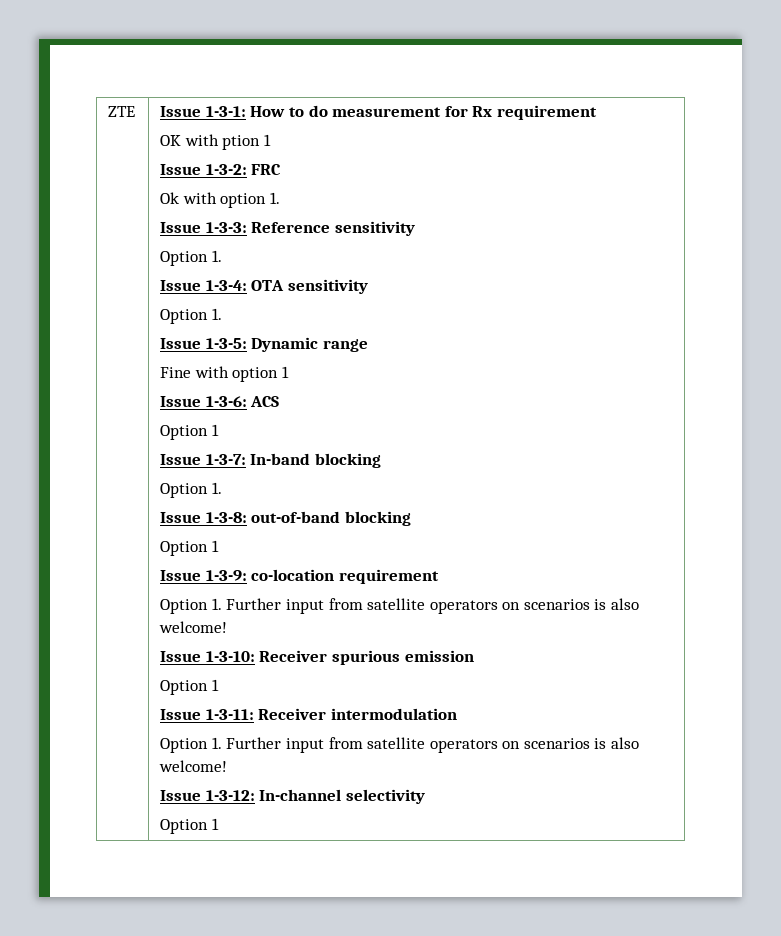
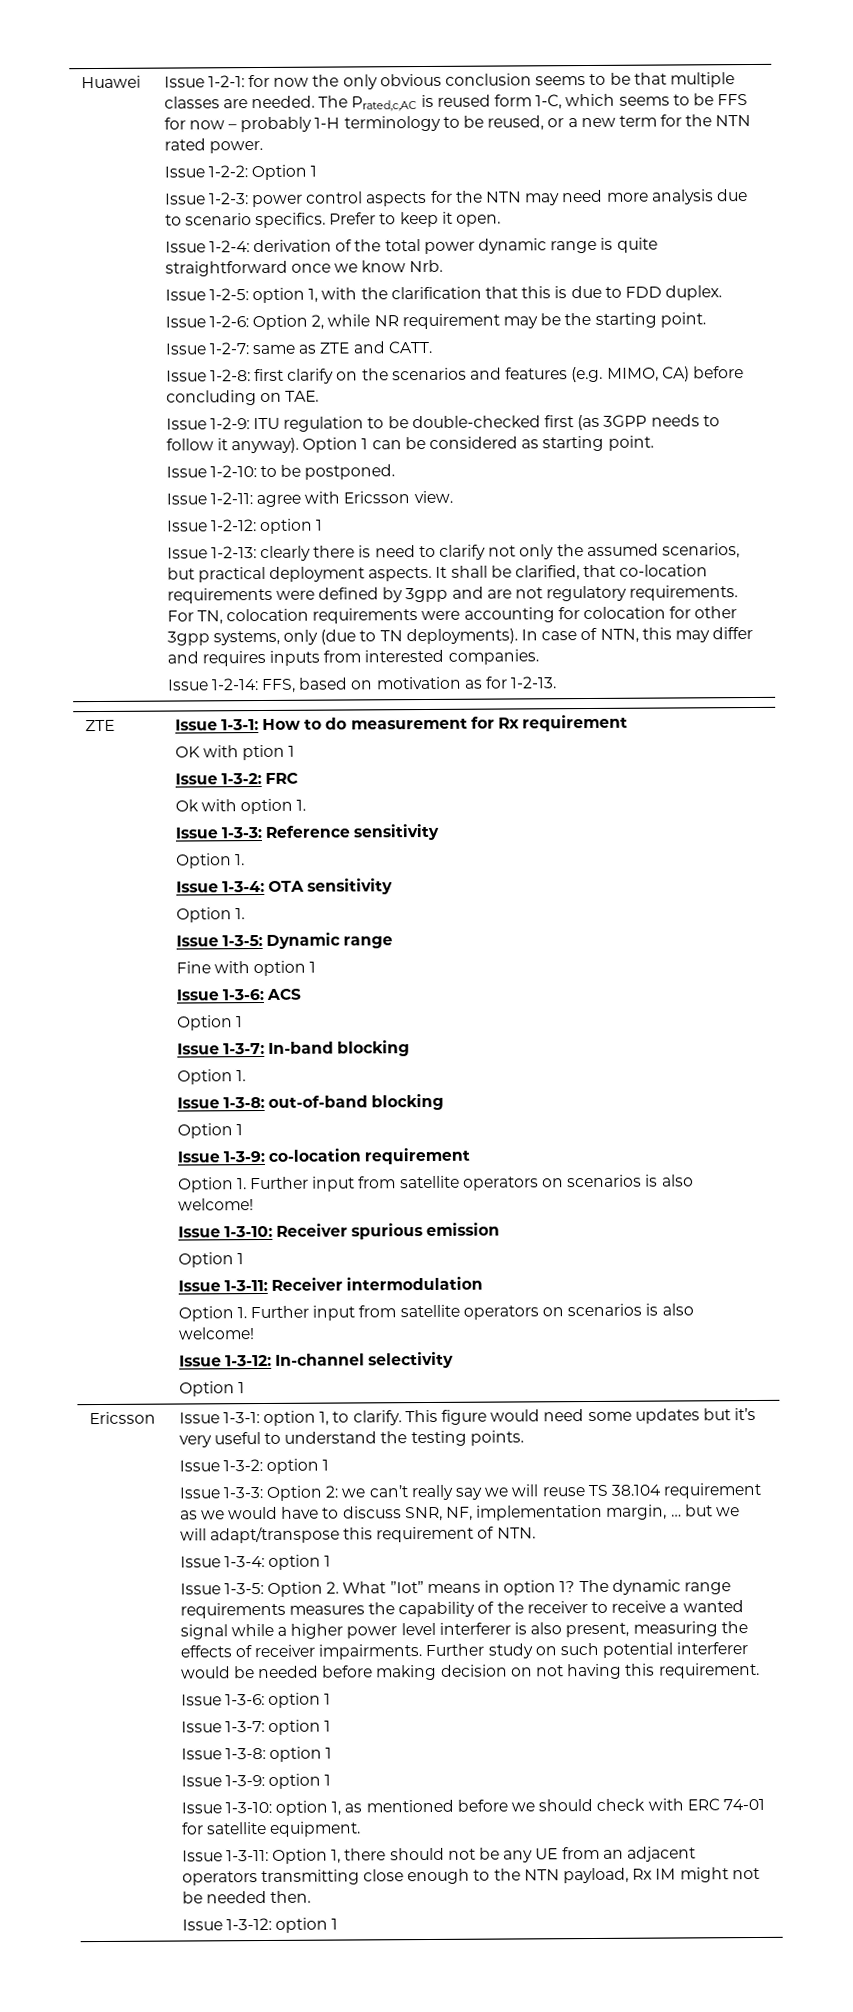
+ Huawei | Issue 1-2-1: for now the only obvious conclusion seems to be that multiple classes are needed. The Prated,c,AC is reused form 1-C, which seems to be FFS for now – probably 1-H terminology to be reused, or a new term for the NTN rated power.
+ Issue 1-2-2: Option 1
+ Issue 1-2-3: power control aspects for the NTN may need more analysis due to scenario specifics. Prefer to keep it open.
+ Issue 1-2-4: derivation of the total power dynamic range is quite straightforward once we know Nrb.
+ Issue 1-2-5: option 1, with the clarification that this is due to FDD duplex.
+ Issue 1-2-6: Option 2, while NR requirement may be the starting point.
+ Issue 1-2-7: same as ZTE and CATT.
+ Issue 1-2-8: first clarify on the scenarios and features (e.g. MIMO, CA) before concluding on TAE.
+ Issue 1-2-9: ITU regulation to be double-checked first (as 3GPP needs to follow it anyway). Option 1 can be considered as starting point.
+ Issue 1-2-10: to be postponed.
+ Issue 1-2-11: agree with Ericsson view.
+ Issue 1-2-12: option 1
+ Issue 1-2-13: clearly there is need to clarify not only the assumed scenarios, but practical deployment aspects. It shall be clarified, that co-location requirements were defined by 3gpp and are not regulatory requirements. For TN, colocation requirements were accounting for colocation for other 3gpp systems, only (due to TN deployments). In case of NTN, this may differ and requires inputs from interested companies.
+ Issue 1-2-14: FFS, based on motivation as for 1-2-13.
+ Ericsson | Issue 1-3-1: option 1, to clarify. This figure would need some updates but it’s very useful to understand the testing points.
+ Issue 1-3-2: option 1
+ Issue 1-3-3: Option 2: we can’t really say we will reuse TS 38.104 requirement as we would have to discuss SNR, NF, implementation margin, … but we will adapt/transpose this requirement of NTN.
+ Issue 1-3-4: option 1
+ Issue 1-3-5: Option 2. What ”Iot” means in option 1? The dynamic range requirements measures the capability of the receiver to receive a wanted signal while a higher power level interferer is also present, measuring the effects of receiver impairments. Further study on such potential interferer would be needed before making decision on not having this requirement.
+ Issue 1-3-6: option 1
+ Issue 1-3-7: option 1
+ Issue 1-3-8: option 1
+ Issue 1-3-9: option 1
+ Issue 1-3-10: option 1, as mentioned before we should check with ERC 74-01 for satellite equipment.
+ Issue 1-3-11: Option 1, there should not be any UE from an adjacent operators transmitting close enough to the NTN payload, Rx IM might not be needed then.
+ Issue 1-3-12: option 1

